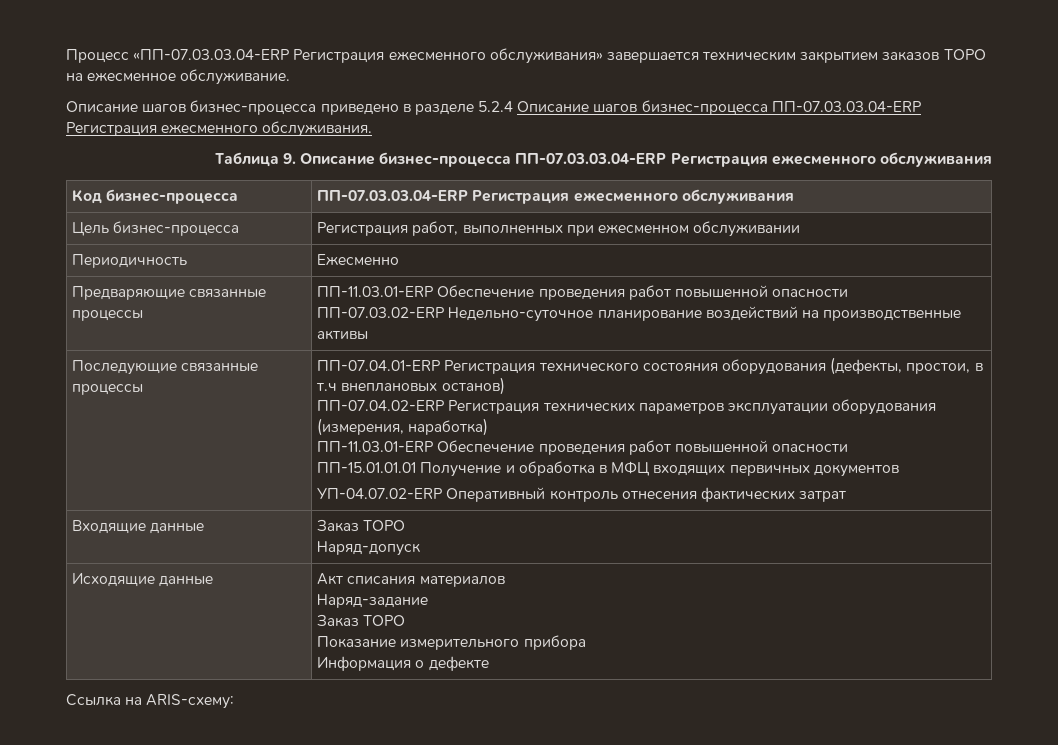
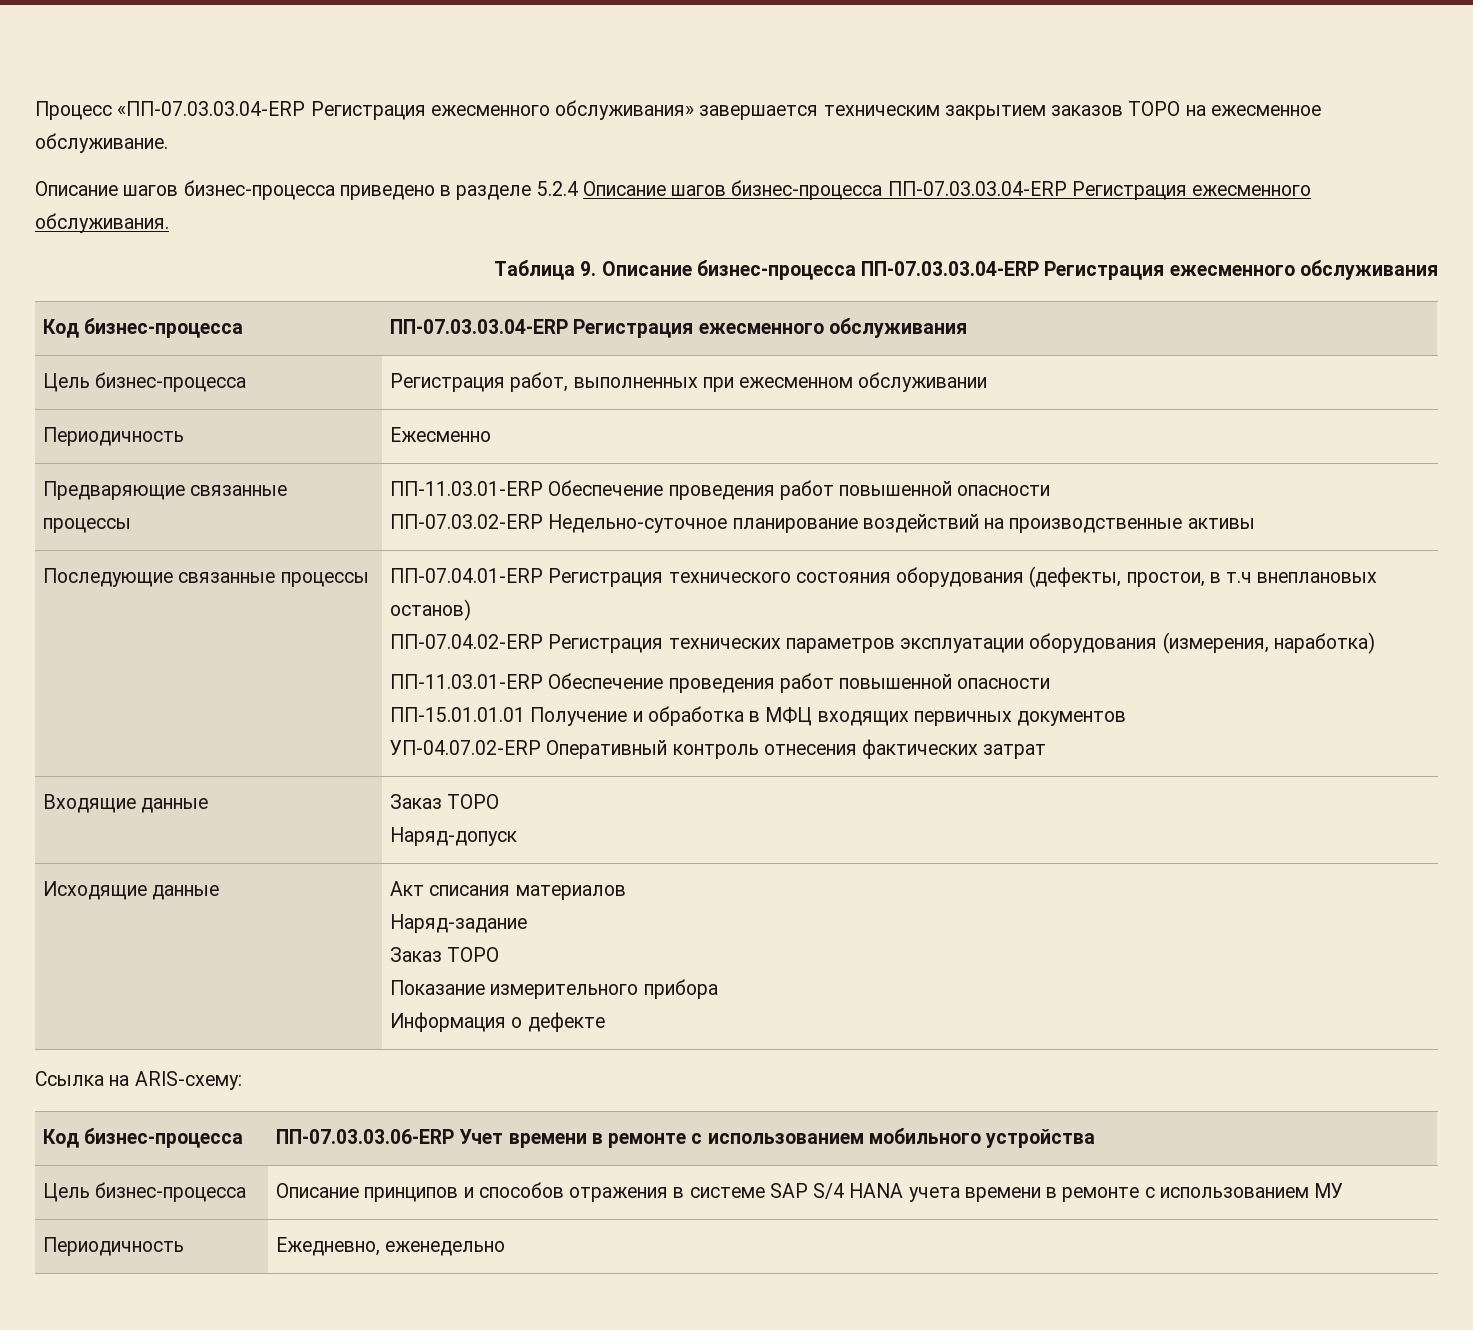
+ Код бизнес-процесса | ПП-07.03.03.06-ERP Учет времени в ремонте с использованием мобильного устройства
+ Цель бизнес-процесса | Описание принципов и способов отражения в системе SAP S/4 HANA учета времени в ремонте с использованием МУ
+ Периодичность | Ежедневно, еженедельно

